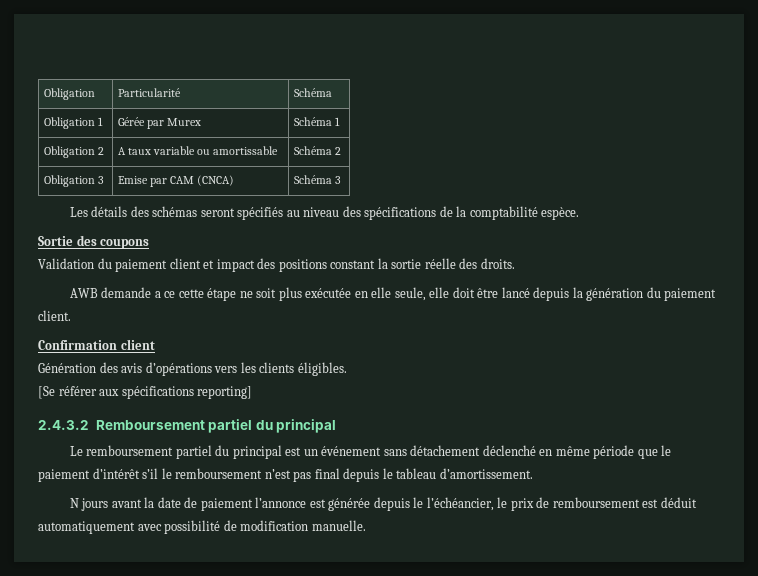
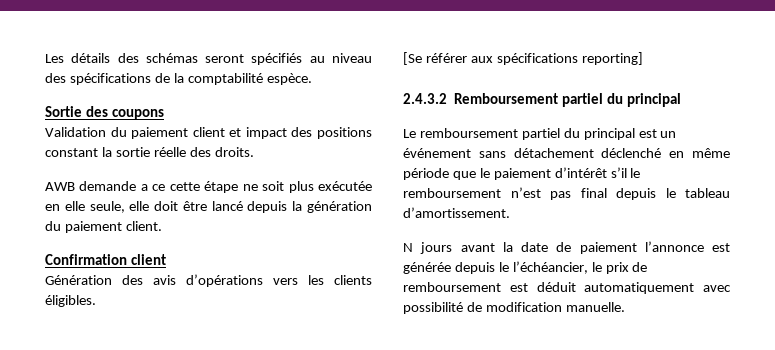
- Obligation | Particularité | Schéma
- Obligation 1 | Gérée par Murex | Schéma 1
- Obligation 2 | A taux variable ou amortissable | Schéma 2
- Obligation 3 | Emise par CAM (CNCA) | Schéma 3

